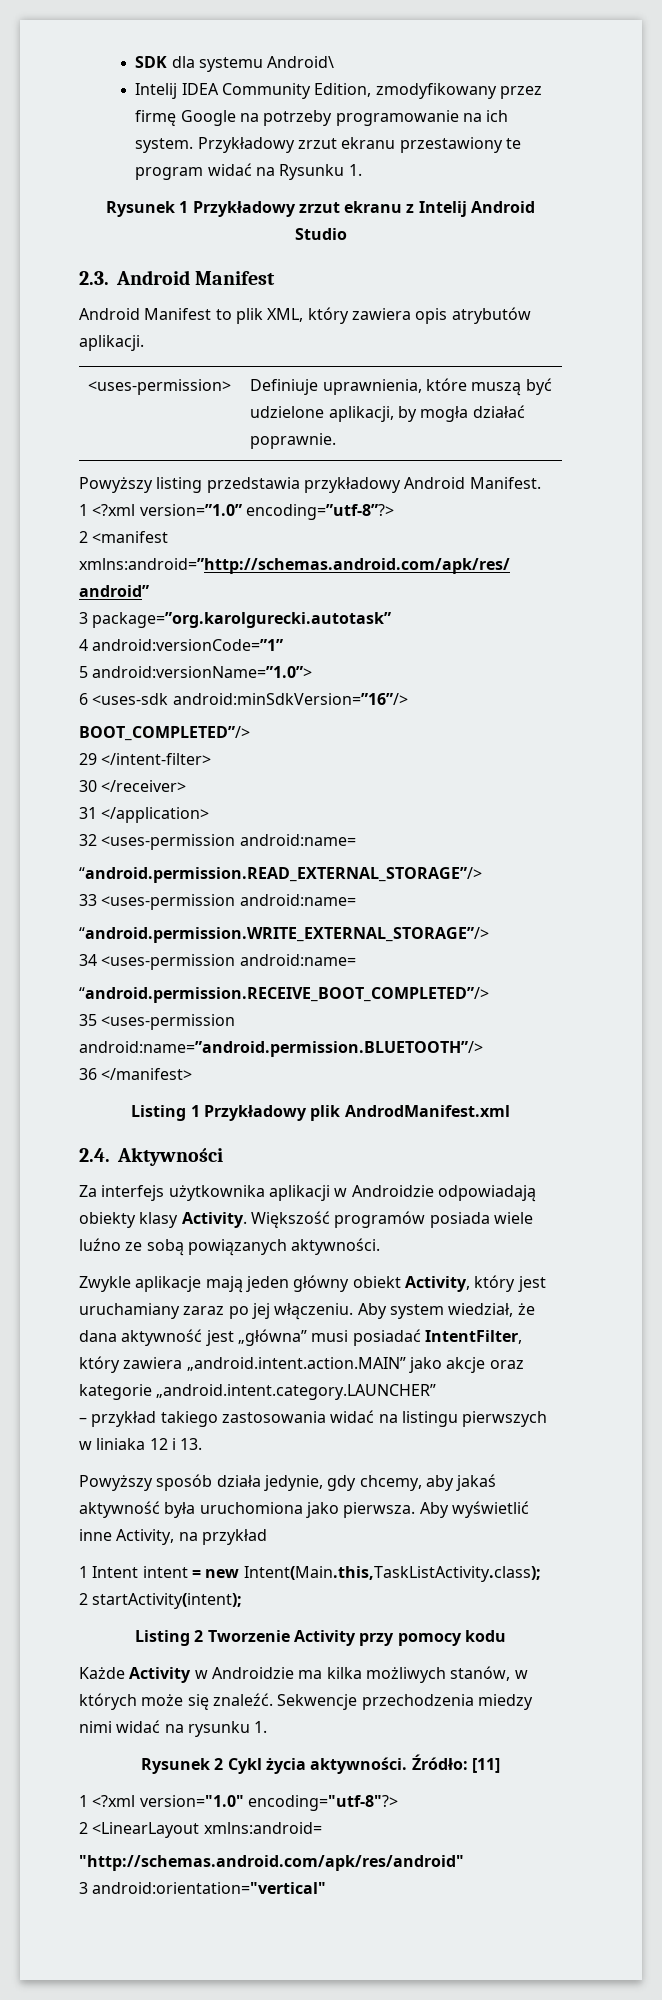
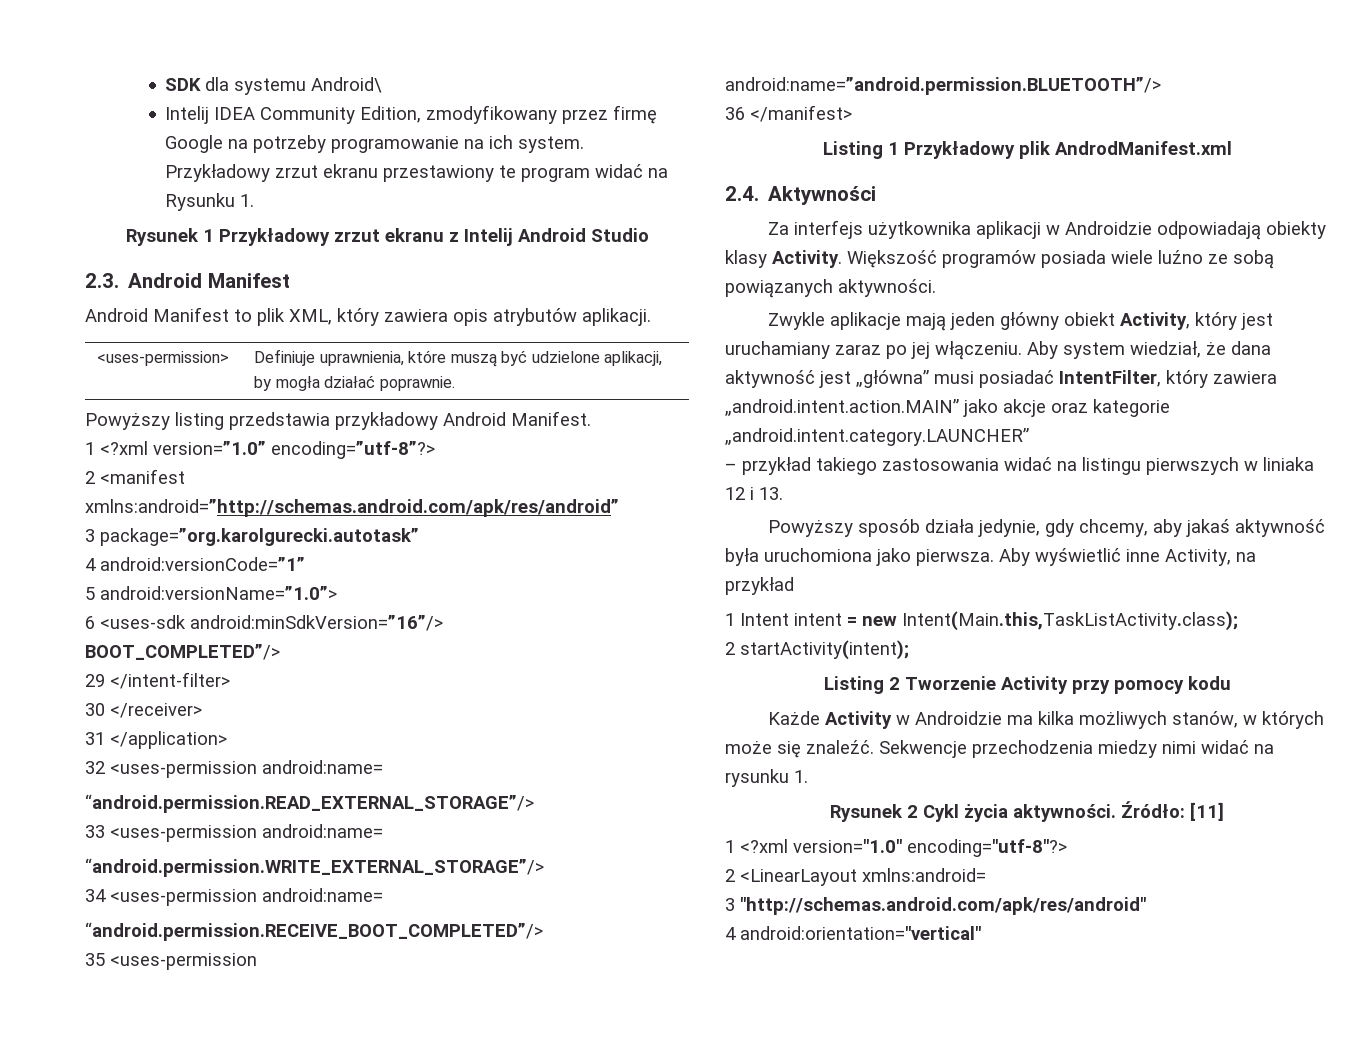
- "http://schemas.android.com/apk/res/android"
+ 3 "http://schemas.android.com/apk/res/android"
- 3 android:orientation="vertical"
+ 4 android:orientation="vertical"

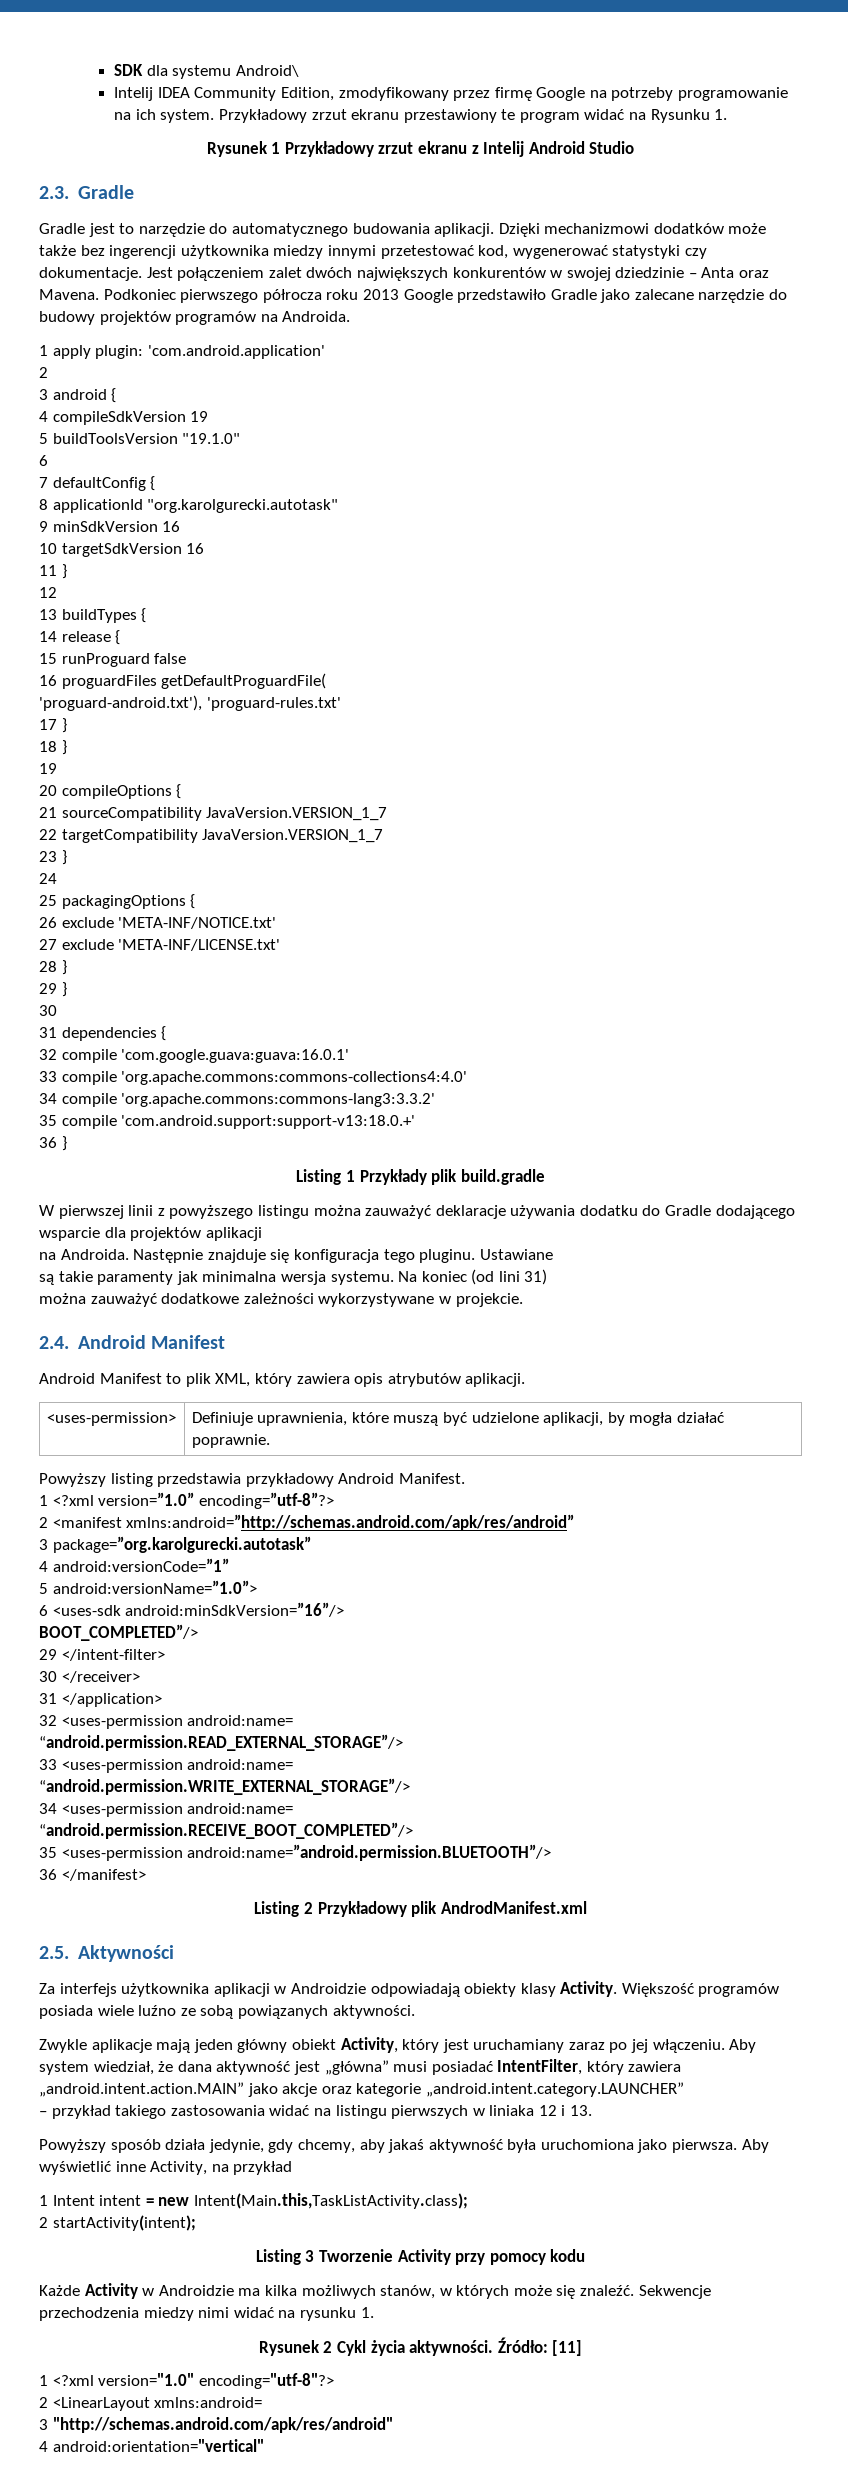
- 2.3. Android Manifest
+ 2.3. Gradle
+ Gradle jest to narzędzie do automatycznego budowania aplikacji. Dzięki mechanizmowi dodatków może także bez ingerencji użytkownika miedzy innymi przetestować kod, wygenerować statystyki czy dokumentacje. Jest połączeniem zalet dwóch największych konkurentów w swojej dziedzinie – Anta oraz Mavena. Podkoniec pierwszego półrocza roku 2013 Google przedstawiło Gradle jako zalecane narzędzie do budowy projektów programów na Androida.
+ 1 apply plugin: 'com.android.application'
+ 2
+ 3 android {
+ 4 compileSdkVersion 19
+ 5 buildToolsVersion "19.1.0"
+ 6
+ 7 defaultConfig {
+ 8 applicationId "org.karolgurecki.autotask"
+ 9 minSdkVersion 16
+ 10 targetSdkVersion 16
+ 11 }
+ 12
+ 13 buildTypes {
+ 14 release {
+ 15 runProguard false
+ 16 proguardFiles getDefaultProguardFile(
+ 'proguard-android.txt'), 'proguard-rules.txt'
+ 17 }
+ 18 }
+ 19
+ 20 compileOptions {
+ 21 sourceCompatibility JavaVersion.VERSION_1_7
+ 22 targetCompatibility JavaVersion.VERSION_1_7
+ 23 }
+ 24
+ 25 packagingOptions {
+ 26 exclude 'META-INF/NOTICE.txt'
+ 27 exclude 'META-INF/LICENSE.txt'
+ 28 }
+ 29 }
+ 30
+ 31 dependencies {
+ 32 compile 'com.google.guava:guava:16.0.1'
+ 33 compile 'org.apache.commons:commons-collections4:4.0'
+ 34 compile 'org.apache.commons:commons-lang3:3.3.2'
+ 35 compile 'com.android.support:support-v13:18.0.+'
+ 36 }
+ Listing 1 Przykłady plik build.gradle
+ W pierwszej linii z powyższego listingu można zauważyć deklaracje używania dodatku do Gradle dodającego wsparcie dla projektów aplikacji
+ na Androida. Następnie znajduje się konfiguracja tego pluginu. Ustawiane
+ są takie paramenty jak minimalna wersja systemu. Na koniec (od lini 31)
+ można zauważyć dodatkowe zależności wykorzystywane w projekcie.
+ 2.4. Android Manifest
- Listing 1 Przykładowy plik AndrodManifest.xml
+ Listing 2 Przykładowy plik AndrodManifest.xml
- 2.4. Aktywności
+ 2.5. Aktywności
- Listing 2 Tworzenie Activity przy pomocy kodu
+ Listing 3 Tworzenie Activity przy pomocy kodu

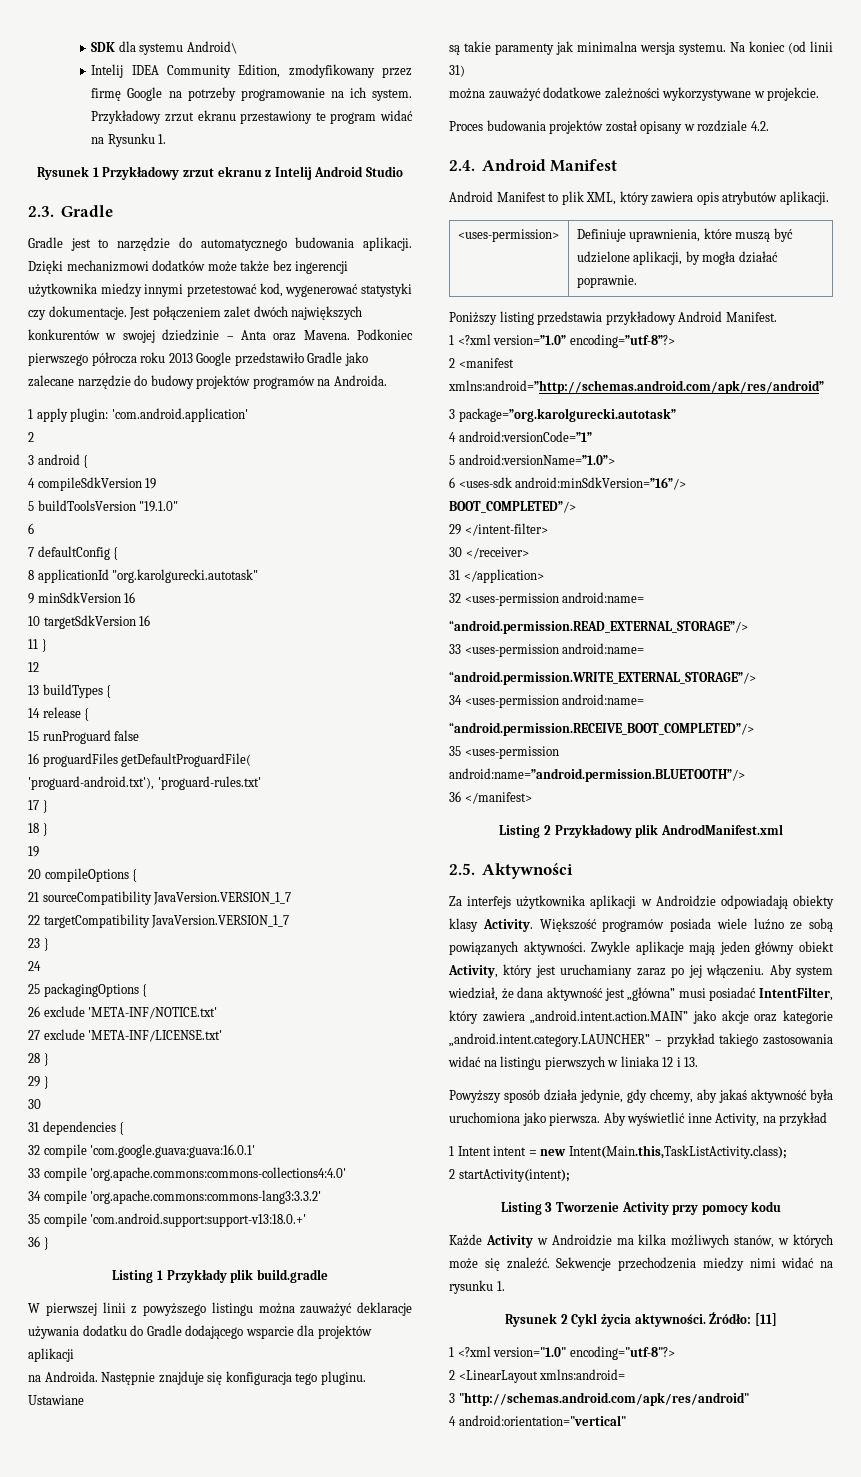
- Na koniec (od lini 31)
+ Na koniec (od linii 31)
+ Proces budowania projektów został opisany w rozdziale 4.2.
- Powyższy listing przedstawia przykładowy Android Manifest.
+ Poniższy listing przedstawia przykładowy Android Manifest.
- Większość programów posiada wiele luźno ze sobą powiązanych aktywności.
- Zwykle aplikacje mają jeden główny obiekt Activity, który jest uruchamiany zaraz po jej włączeniu.
+ Większość programów posiada wiele luźno ze sobą powiązanych aktywności. Zwykle aplikacje mają jeden główny obiekt Activity, który jest uruchamiany zaraz po jej włączeniu.
- Aby system wiedział, że dana aktywność jest „główna” musi posiadać IntentFilter, który zawiera „android.intent.action.MAIN” jako akcje oraz kategorie „android.intent.category.LAUNCHER”
- – przykład takiego zastosowania widać na listingu pierwszych w liniaka 12 i 13.
+ Aby system wiedział, że dana aktywność jest „główna” musi posiadać IntentFilter, który zawiera „android.intent.action.MAIN” jako akcje oraz kategorie „android.intent.category.LAUNCHER” – przykład takiego zastosowania widać na listingu pierwszych w liniaka 12 i 13.

